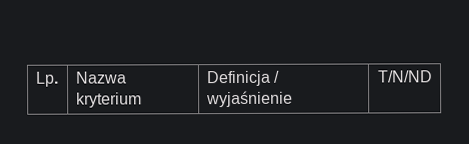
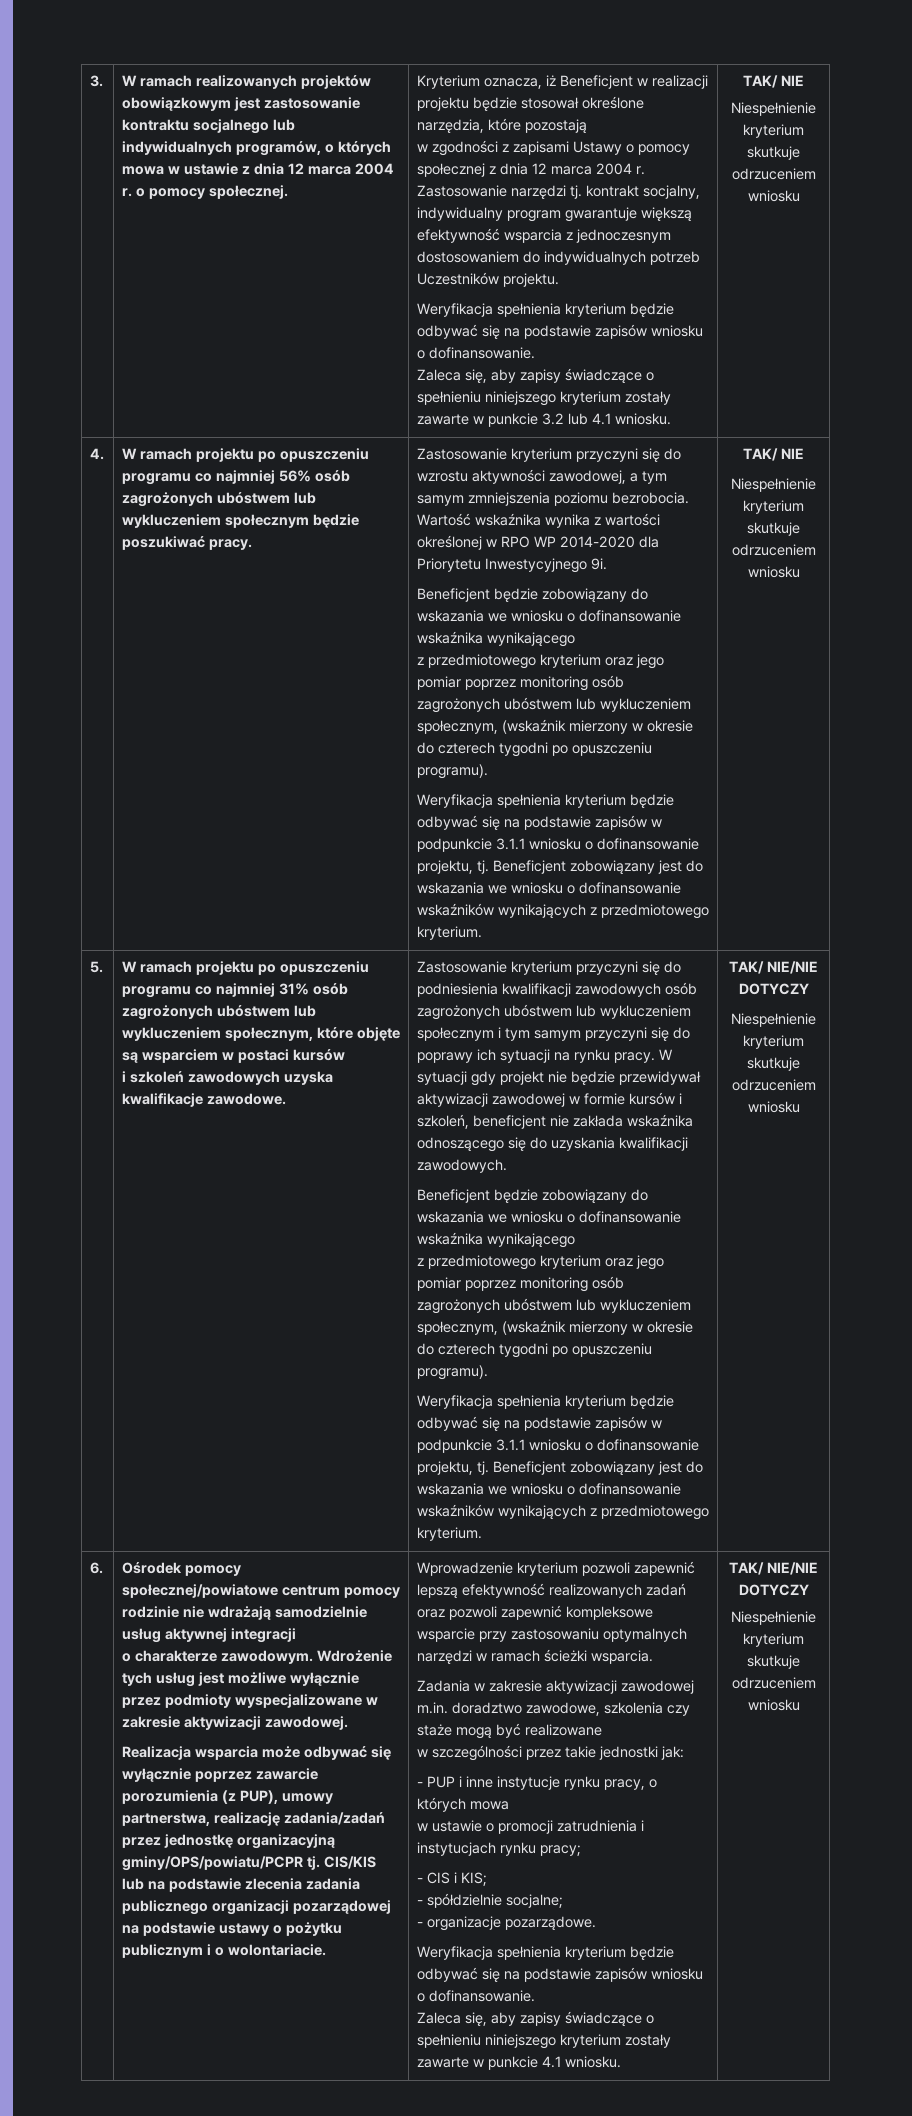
- Lp. | Nazwa kryterium | Definicja / wyjaśnienie | T/N/ND
+ 3. | W ramach realizowanych projektów obowiązkowym jest zastosowanie kontraktu socjalnego lub indywidualnych programów, o których mowa w ustawie z dnia 12 marca 2004 r. o pomocy społecznej. | Kryterium oznacza, iż Beneficjent w realizacji projektu będzie stosował określone narzędzia, które pozostają
+ w zgodności z zapisami Ustawy o pomocy społecznej z dnia 12 marca 2004 r. Zastosowanie narzędzi tj. kontrakt socjalny, indywidualny program gwarantuje większą efektywność wsparcia z jednoczesnym dostosowaniem do indywidualnych potrzeb Uczestników projektu.
+ Weryfikacja spełnienia kryterium będzie odbywać się na podstawie zapisów wniosku o dofinansowanie.
+ Zaleca się, aby zapisy świadczące o spełnieniu niniejszego kryterium zostały zawarte w punkcie 3.2 lub 4.1 wniosku. | TAK/ NIE
+ Niespełnienie kryterium skutkuje odrzuceniem wniosku
+ 4. | W ramach projektu po opuszczeniu programu co najmniej 56% osób zagrożonych ubóstwem lub wykluczeniem społecznym będzie poszukiwać pracy. | Zastosowanie kryterium przyczyni się do wzrostu aktywności zawodowej, a tym samym zmniejszenia poziomu bezrobocia. Wartość wskaźnika wynika z wartości określonej w RPO WP 2014-2020 dla Priorytetu Inwestycyjnego 9i.
+ Beneficjent będzie zobowiązany do wskazania we wniosku o dofinansowanie wskaźnika wynikającego
+ z przedmiotowego kryterium oraz jego pomiar poprzez monitoring osób zagrożonych ubóstwem lub wykluczeniem społecznym, (wskaźnik mierzony w okresie do czterech tygodni po opuszczeniu programu).
+ Weryfikacja spełnienia kryterium będzie odbywać się na podstawie zapisów w podpunkcie 3.1.1 wniosku o dofinansowanie projektu, tj. Beneficjent zobowiązany jest do wskazania we wniosku o dofinansowanie wskaźników wynikających z przedmiotowego kryterium. | TAK/ NIE
+ Niespełnienie kryterium skutkuje odrzuceniem wniosku
+ 5. | W ramach projektu po opuszczeniu programu co najmniej 31% osób zagrożonych ubóstwem lub wykluczeniem społecznym, które objęte są wsparciem w postaci kursów
+ i szkoleń zawodowych uzyska kwalifikacje zawodowe. | Zastosowanie kryterium przyczyni się do podniesienia kwalifikacji zawodowych osób zagrożonych ubóstwem lub wykluczeniem społecznym i tym samym przyczyni się do poprawy ich sytuacji na rynku pracy. W sytuacji gdy projekt nie będzie przewidywał aktywizacji zawodowej w formie kursów i szkoleń, beneficjent nie zakłada wskaźnika odnoszącego się do uzyskania kwalifikacji zawodowych.
+ Beneficjent będzie zobowiązany do wskazania we wniosku o dofinansowanie wskaźnika wynikającego
+ z przedmiotowego kryterium oraz jego pomiar poprzez monitoring osób zagrożonych ubóstwem lub wykluczeniem społecznym, (wskaźnik mierzony w okresie do czterech tygodni po opuszczeniu programu).
+ Weryfikacja spełnienia kryterium będzie odbywać się na podstawie zapisów w podpunkcie 3.1.1 wniosku o dofinansowanie projektu, tj. Beneficjent zobowiązany jest do wskazania we wniosku o dofinansowanie wskaźników wynikających z przedmiotowego kryterium. | TAK/ NIE/NIE DOTYCZY
+ Niespełnienie kryterium skutkuje odrzuceniem wniosku
+ 6. | Ośrodek pomocy społecznej/powiatowe centrum pomocy rodzinie nie wdrażają samodzielnie usług aktywnej integracji
+ o charakterze zawodowym. Wdrożenie tych usług jest możliwe wyłącznie przez podmioty wyspecjalizowane w zakresie aktywizacji zawodowej.
+ Realizacja wsparcia może odbywać się wyłącznie poprzez zawarcie porozumienia (z PUP), umowy partnerstwa, realizację zadania/zadań przez jednostkę organizacyjną gminy/OPS/powiatu/PCPR tj. CIS/KIS lub na podstawie zlecenia zadania publicznego organizacji pozarządowej na podstawie ustawy o pożytku publicznym i o wolontariacie. | Wprowadzenie kryterium pozwoli zapewnić lepszą efektywność realizowanych zadań oraz pozwoli zapewnić kompleksowe wsparcie przy zastosowaniu optymalnych narzędzi w ramach ścieżki wsparcia.
+ Zadania w zakresie aktywizacji zawodowej m.in. doradztwo zawodowe, szkolenia czy staże mogą być realizowane
+ w szczególności przez takie jednostki jak:
+ - PUP i inne instytucje rynku pracy, o których mowa
+ w ustawie o promocji zatrudnienia i instytucjach rynku pracy;
+ - CIS i KIS;
+ - spółdzielnie socjalne;
+ - organizacje pozarządowe.
+ Weryfikacja spełnienia kryterium będzie odbywać się na podstawie zapisów wniosku o dofinansowanie.
+ Zaleca się, aby zapisy świadczące o spełnieniu niniejszego kryterium zostały zawarte w punkcie 4.1 wniosku. | TAK/ NIE/NIE DOTYCZY
+ Niespełnienie kryterium skutkuje odrzuceniem wniosku

